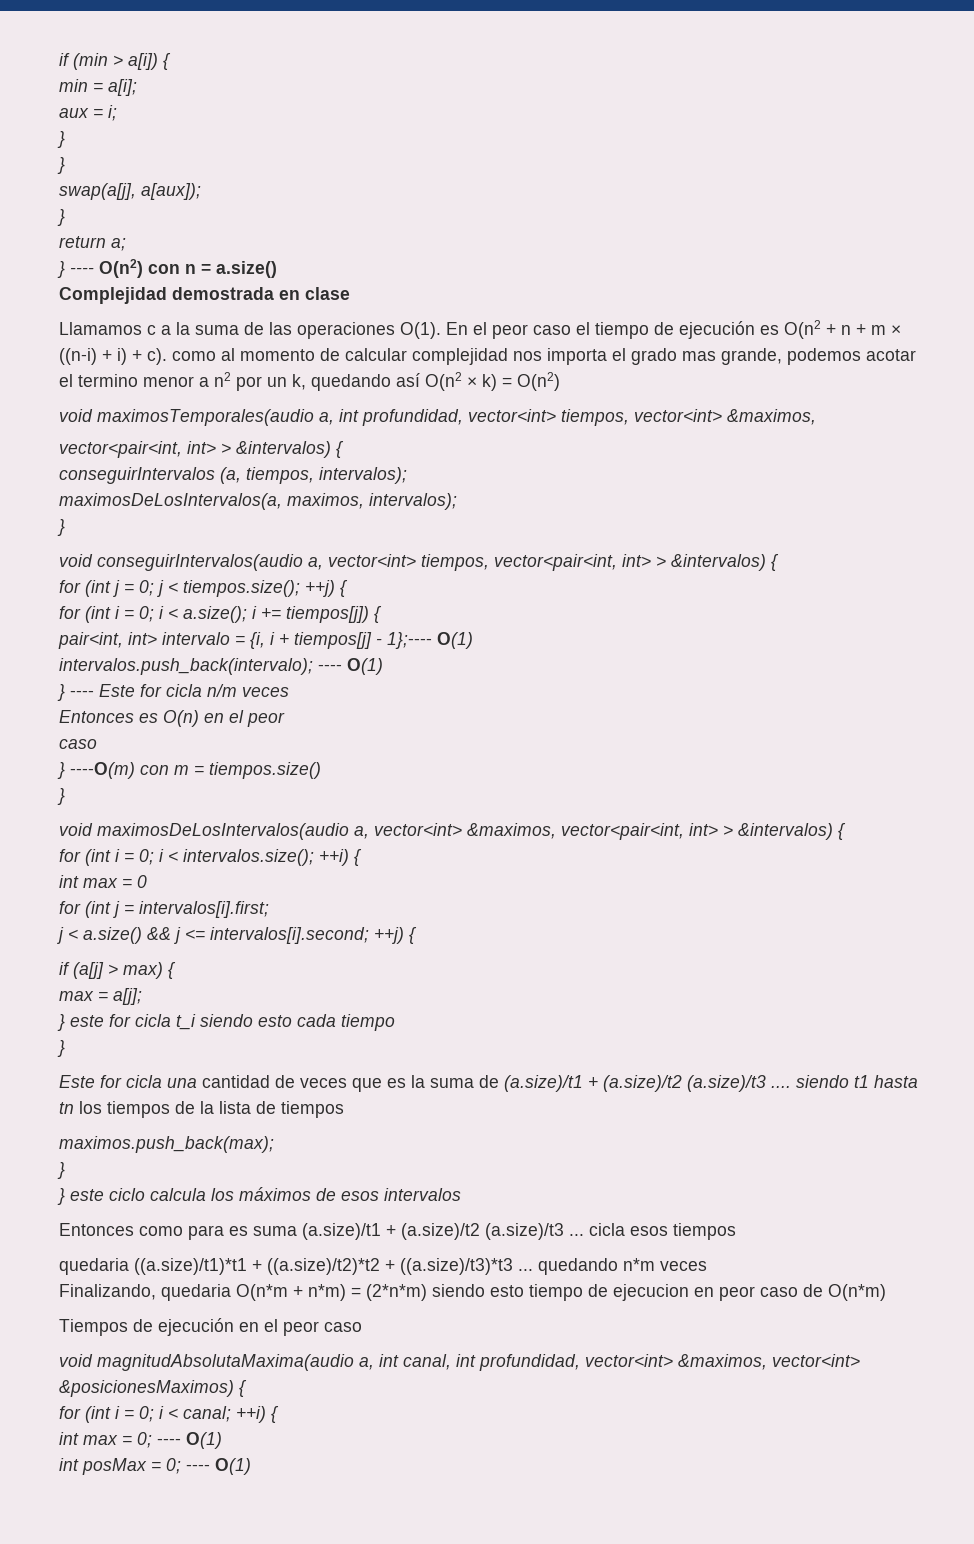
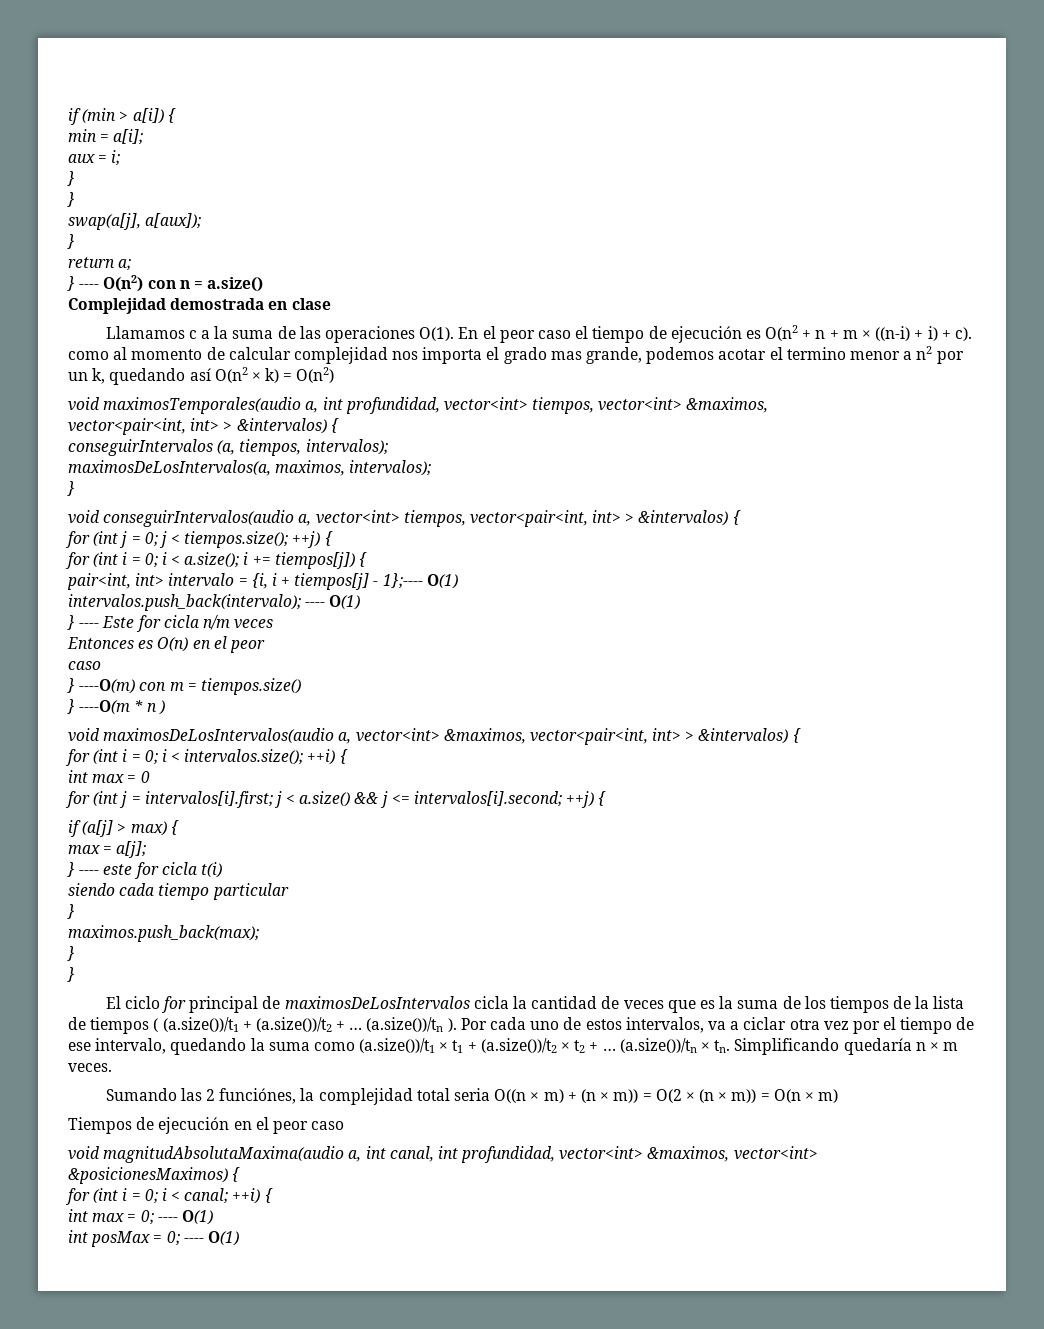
  } ----O(m) con m = tiempos.size()
- }
+ } ----O(m * n )
- for (int j = intervalos[i].first;
- j < a.size() && j <= intervalos[i].second; ++j) {
+ for (int j = intervalos[i].first; j < a.size() && j <= intervalos[i].second; ++j) {
- } este for cicla t_i siendo esto cada tiempo
+ } ---- este for cicla t(i)
+ siendo cada tiempo particular
  }
- Este for cicla una cantidad de veces que es la suma de (a.size)/t1 + (a.size)/t2 (a.size)/t3 .... siendo t1 hasta tn los tiempos de la lista de tiempos
  maximos.push_back(max);
  }
- } este ciclo calcula los máximos de esos intervalos
- Entonces como para es suma (a.size)/t1 + (a.size)/t2 (a.size)/t3 ... cicla esos tiempos
- quedaria ((a.size)/t1)*t1 + ((a.size)/t2)*t2 + ((a.size)/t3)*t3 ... quedando n*m veces
- Finalizando, quedaria O(n*m + n*m) = (2*n*m) siendo esto tiempo de ejecucion en peor caso de O(n*m)
+ }
+ El ciclo for principal de maximosDeLosIntervalos cicla la cantidad de veces que es la suma de los tiempos de la lista de tiempos ( (a.size())/t1 + (a.size())/t2 + … (a.size())/tn ). Por cada uno de estos intervalos, va a ciclar otra vez por el tiempo de ese intervalo, quedando la suma como (a.size())/t1 × t1 + (a.size())/t2 × t2 + … (a.size())/tn × tn. Simplificando quedaría n × m veces.
+ Sumando las 2 funciónes, la complejidad total seria O((n × m) + (n × m)) = O(2 × (n × m)) = O(n × m)

